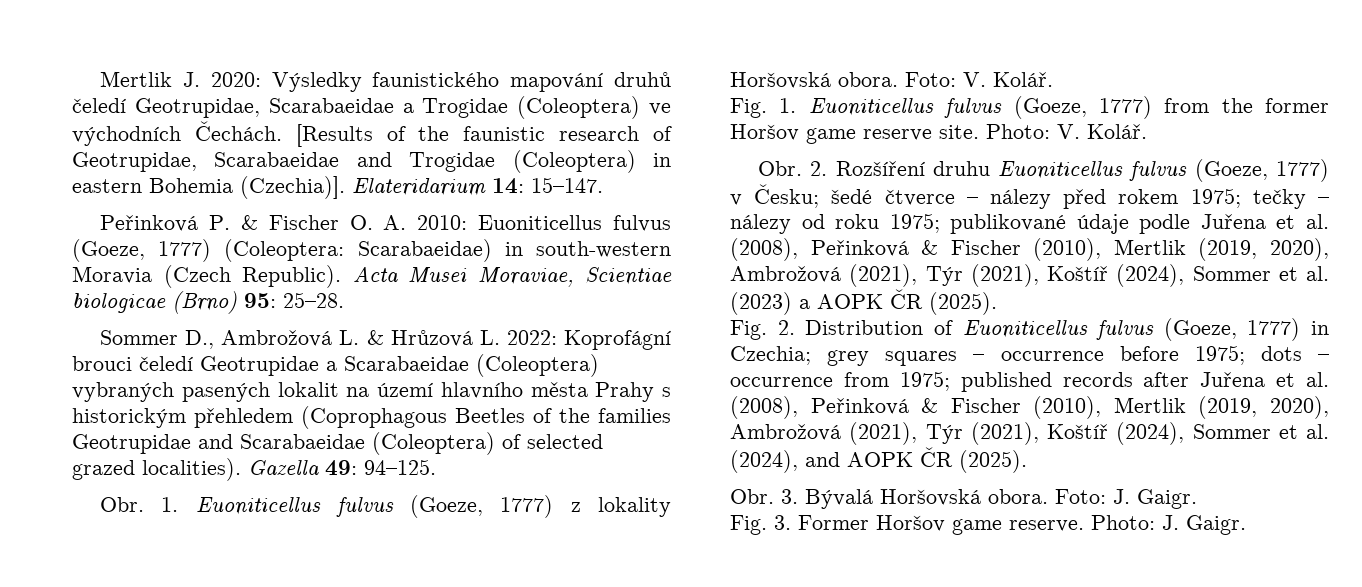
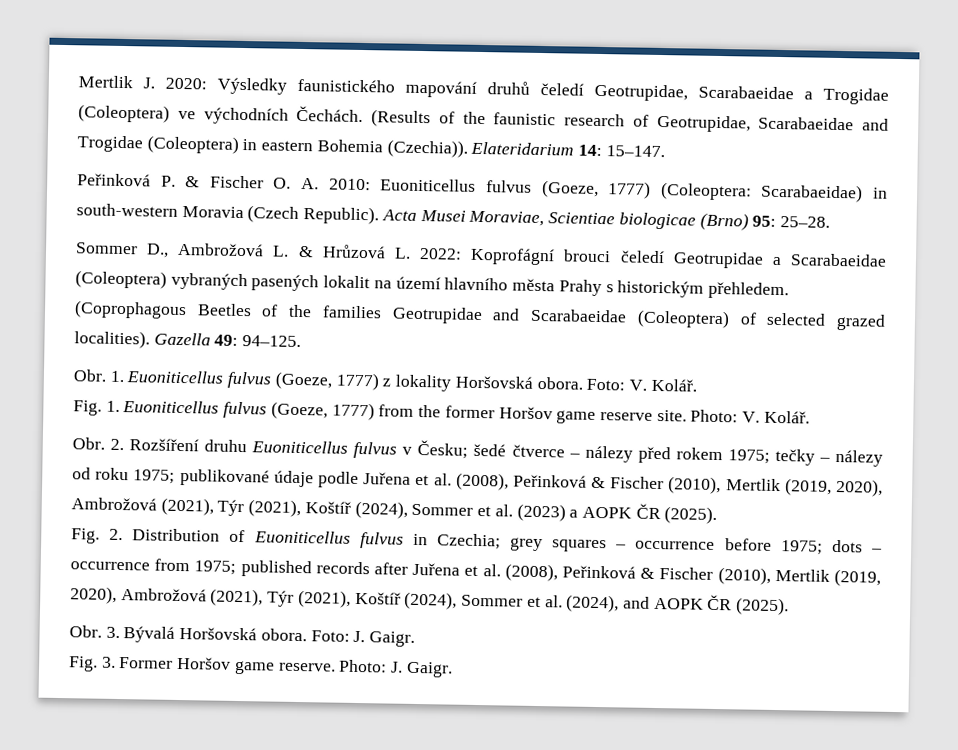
- [Results of the faunistic research of Geotrupidae, Scarabaeidae and Trogidae (Coleoptera) in eastern Bohemia (Czechia)].
+ (Results of the faunistic research of Geotrupidae, Scarabaeidae and Trogidae (Coleoptera) in eastern Bohemia (Czechia)).
- Sommer D., Ambrožová L. & Hrůzová L. 2022: Koprofágní brouci čeledí Geotrupidae a Scarabaeidae (Coleoptera) vybraných pasených lokalit na území hlavního města Prahy s historickým přehledem (Coprophagous Beetles of the families Geotrupidae and Scarabaeidae (Coleoptera) of selected grazed localities).
+ Sommer D., Ambrožová L. & Hrůzová L. 2022: Koprofágní brouci čeledí Geotrupidae a Scarabaeidae (Coleoptera) vybraných pasených lokalit na území hlavního města Prahy s historickým přehledem. (Coprophagous Beetles of the families Geotrupidae and Scarabaeidae (Coleoptera) of selected grazed localities).
- Obr. 2. Rozšíření druhu Euoniticellus fulvus (Goeze, 1777) v Česku; šedé čtverce – nálezy před rokem 1975; tečky – nálezy od roku 1975; publikované údaje podle Juřena et al. (2008), Peřinková & Fischer (2010), Mertlik (2019, 2020), Ambrožová (2021), Týr (2021), Koštíř (2024), Sommer et al. (2023) a AOPK ČR (2025).
+ Obr. 2. Rozšíření druhu Euoniticellus fulvus v Česku; šedé čtverce – nálezy před rokem 1975; tečky – nálezy od roku 1975; publikované údaje podle Juřena et al. (2008), Peřinková & Fischer (2010), Mertlik (2019, 2020), Ambrožová (2021), Týr (2021), Koštíř (2024), Sommer et al. (2023) a AOPK ČR (2025).
- Fig. 2. Distribution of Euoniticellus fulvus (Goeze, 1777) in Czechia; grey squares – occurrence before 1975; dots – occurrence from 1975; published records after Juřena et al. (2008), Peřinková & Fischer (2010), Mertlik (2019, 2020), Ambrožová (2021), Týr (2021), Koštíř (2024), Sommer et al. (2024), and AOPK ČR (2025).
+ Fig. 2. Distribution of Euoniticellus fulvus in Czechia; grey squares – occurrence before 1975; dots – occurrence from 1975; published records after Juřena et al. (2008), Peřinková & Fischer (2010), Mertlik (2019, 2020), Ambrožová (2021), Týr (2021), Koštíř (2024), Sommer et al. (2024), and AOPK ČR (2025).

